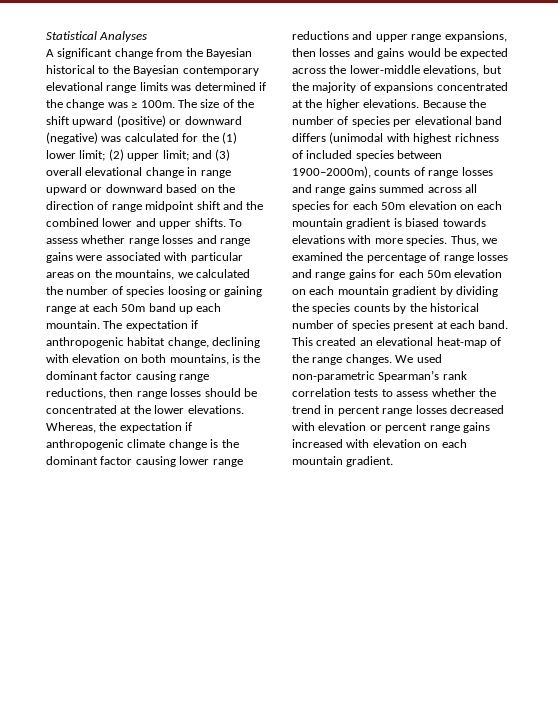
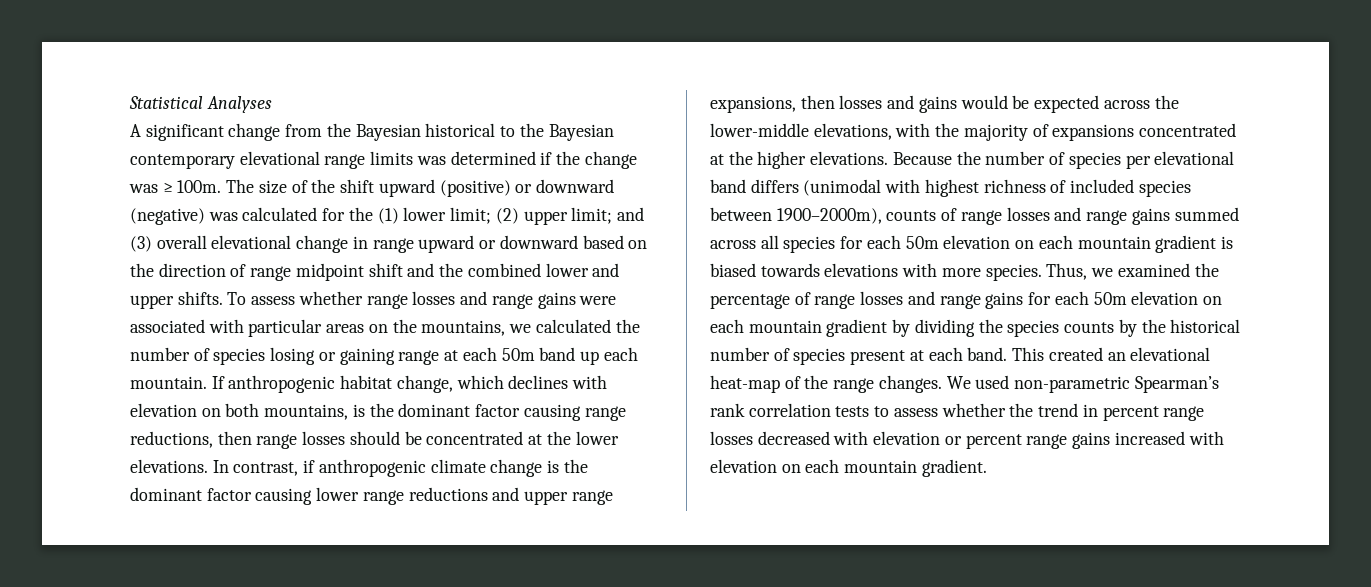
- To assess whether range losses and range gains were associated with particular areas on the mountains, we calculated the number of species loosing or gaining range at each 50m band up each mountain.
+ To assess whether range losses and range gains were associated with particular areas on the mountains, we calculated the number of species losing or gaining range at each 50m band up each mountain.
- The expectation if anthropogenic habitat change, declining with elevation on both mountains, is the dominant factor causing range reductions, then range losses should be concentrated at the lower elevations.
+ If anthropogenic habitat change, which declines with elevation on both mountains, is the dominant factor causing range reductions, then range losses should be concentrated at the lower elevations.
- Whereas, the expectation if anthropogenic climate change is the dominant factor causing lower range reductions and upper range expansions, then losses and gains would be expected across the lower-middle elevations, but the majority of expansions concentrated at the higher elevations.
+ In contrast, if anthropogenic climate change is the dominant factor causing lower range reductions and upper range expansions, then losses and gains would be expected across the lower-middle elevations, with the majority of expansions concentrated at the higher elevations.

